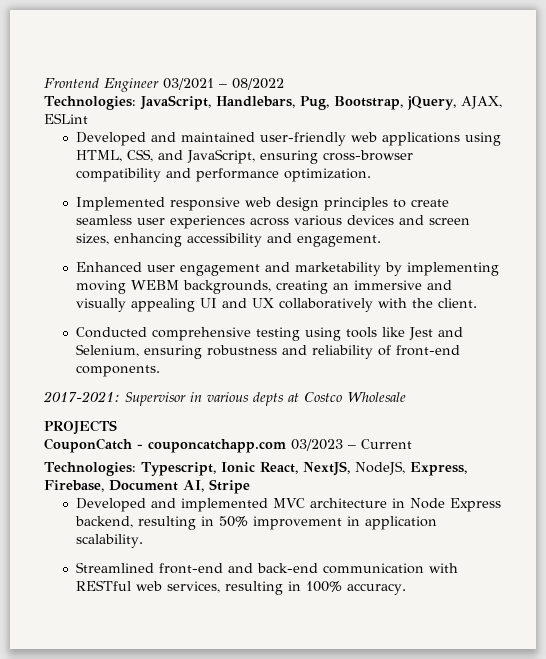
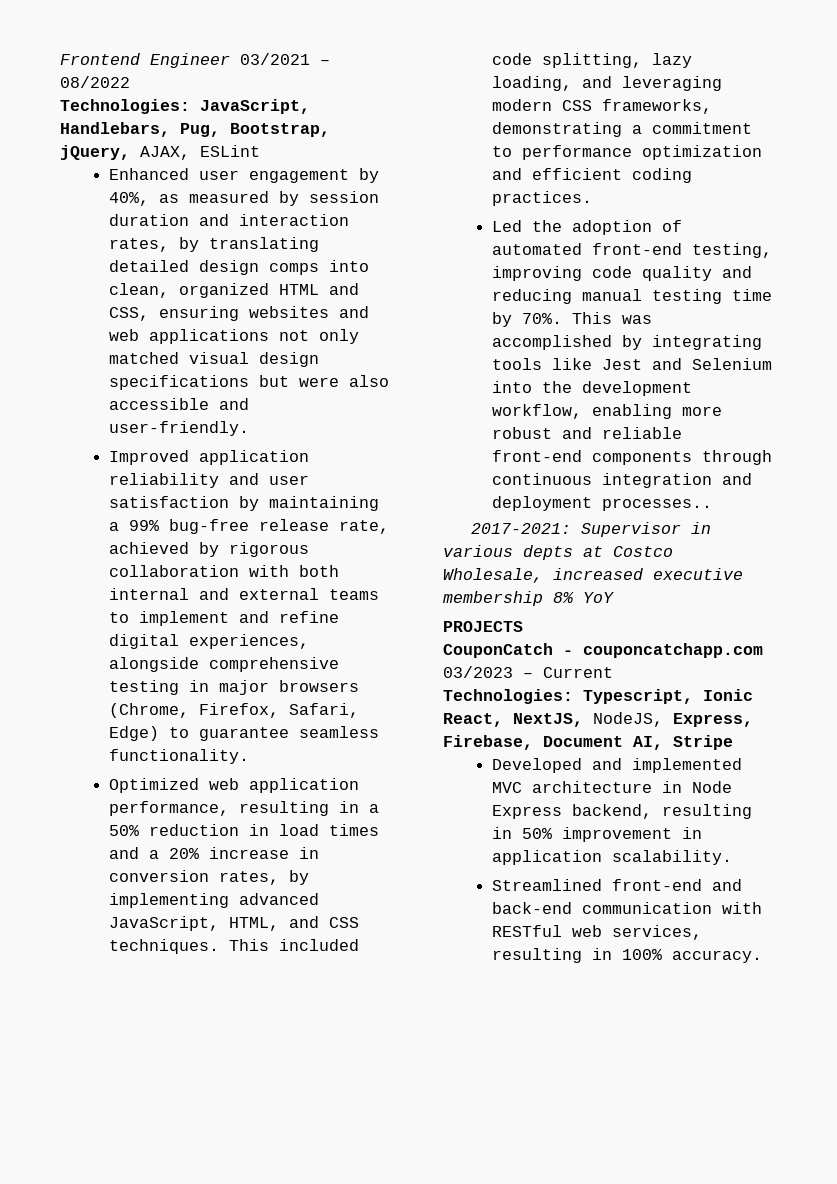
- Developed and maintained user-friendly web applications using HTML, CSS, and JavaScript, ensuring cross-browser compatibility and performance optimization.
- Implemented responsive web design principles to create seamless user experiences across various devices and screen sizes, enhancing accessibility and engagement.
- Enhanced user engagement and marketability by implementing moving WEBM backgrounds, creating an immersive and visually appealing UI and UX collaboratively with the client.
- Conducted comprehensive testing using tools like Jest and Selenium, ensuring robustness and reliability of front-end components.
+ Enhanced user engagement by 40%, as measured by session duration and interaction rates, by translating detailed design comps into clean, organized HTML and CSS, ensuring websites and web applications not only matched visual design specifications but were also accessible and user-friendly.
+ Improved application reliability and user satisfaction by maintaining a 99% bug-free release rate, achieved by rigorous collaboration with both internal and external teams to implement and refine digital experiences, alongside comprehensive testing in major browsers (Chrome, Firefox, Safari, Edge) to guarantee seamless functionality.
+ Optimized web application performance, resulting in a 50% reduction in load times and a 20% increase in conversion rates, by implementing advanced JavaScript, HTML, and CSS techniques. This included code splitting, lazy loading, and leveraging modern CSS frameworks, demonstrating a commitment to performance optimization and efficient coding practices.
+ Led the adoption of automated front-end testing, improving code quality and reducing manual testing time by 70%. This was accomplished by integrating tools like Jest and Selenium into the development workflow, enabling more robust and reliable front-end components through continuous integration and deployment processes..
- 2017-2021: Supervisor in various depts at Costco Wholesale
+ 2017-2021: Supervisor in various depts at Costco Wholesale, increased executive membership 8% YoY

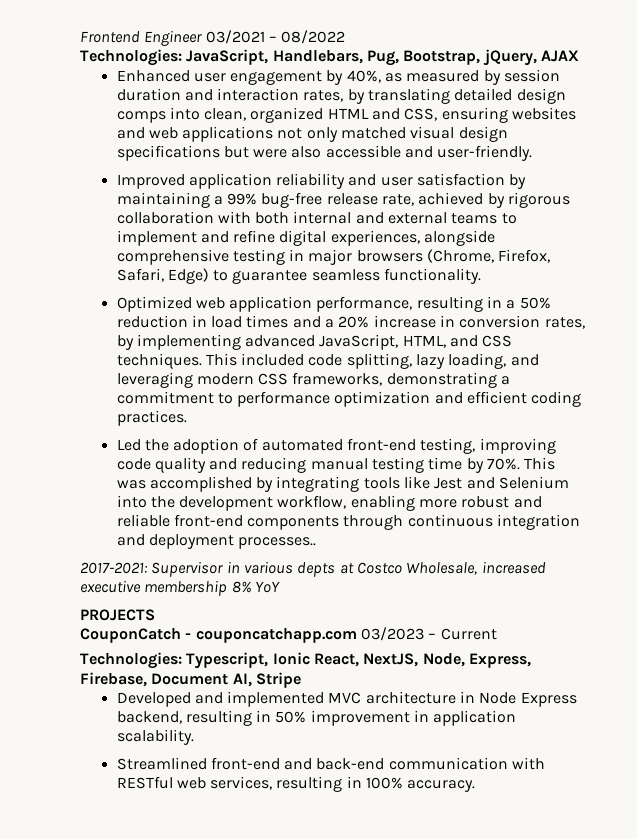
- Technologies: JavaScript, Handlebars, Pug, Bootstrap, jQuery, AJAX, ESLint
+ Technologies: JavaScript, Handlebars, Pug, Bootstrap, jQuery, AJAX
- Technologies: Typescript, Ionic React, NextJS, NodeJS, Express, Firebase, Document AI, Stripe
+ Technologies: Typescript, Ionic React, NextJS, Node, Express, Firebase, Document AI, Stripe

